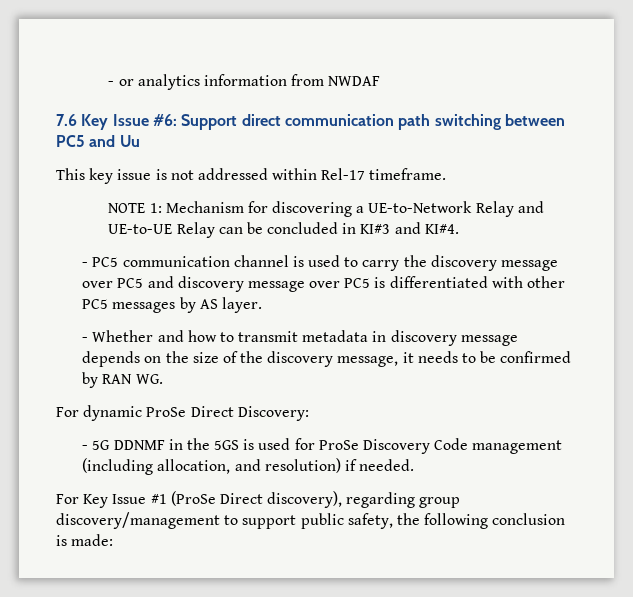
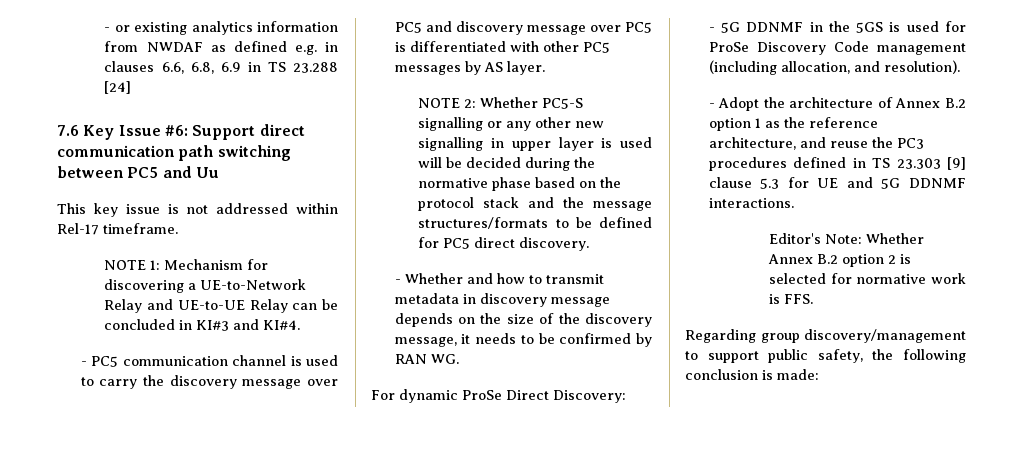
- - or analytics information from NWDAF
+ - or existing analytics information from NWDAF as defined e.g. in clauses 6.6, 6.8, 6.9 in TS 23.288 [24]
+ NOTE 2: Whether PC5-S signalling or any other new signalling in upper layer is used will be decided during the normative phase based on the protocol stack and the message structures/formats to be defined for PC5 direct discovery.
- - 5G DDNMF in the 5GS is used for ProSe Discovery Code management (including allocation, and resolution) if needed.
- For Key Issue #1 (ProSe Direct discovery), regarding group discovery/management to support public safety, the following conclusion is made:
+ - 5G DDNMF in the 5GS is used for ProSe Discovery Code management (including allocation, and resolution).
+ - Adopt the architecture of Annex B.2 option 1 as the reference architecture, and reuse the PC3 procedures defined in TS 23.303 [9] clause 5.3 for UE and 5G DDNMF interactions.
+ Editor's Note: Whether Annex B.2 option 2 is selected for normative work is FFS.
+ Regarding group discovery/management to support public safety, the following conclusion is made:

